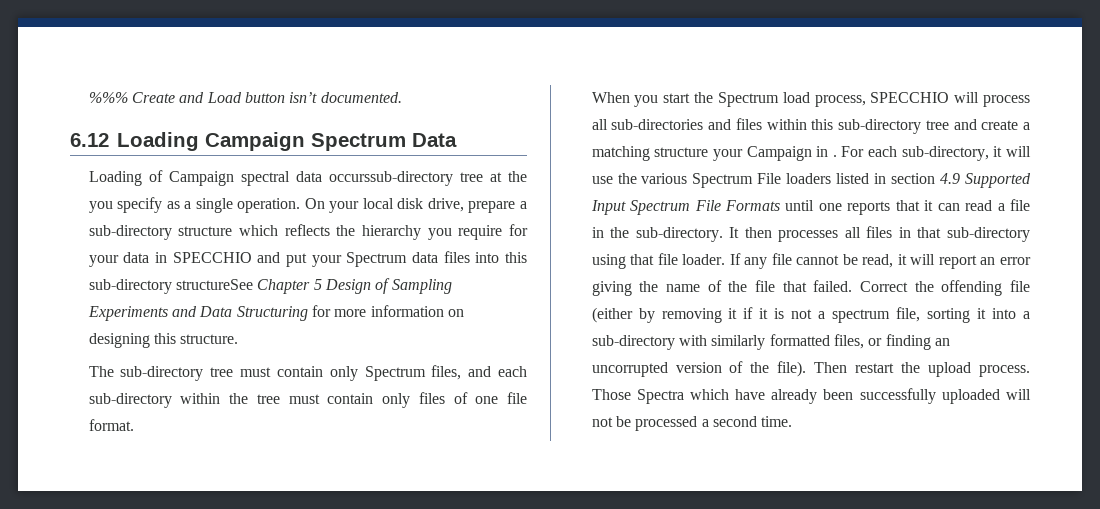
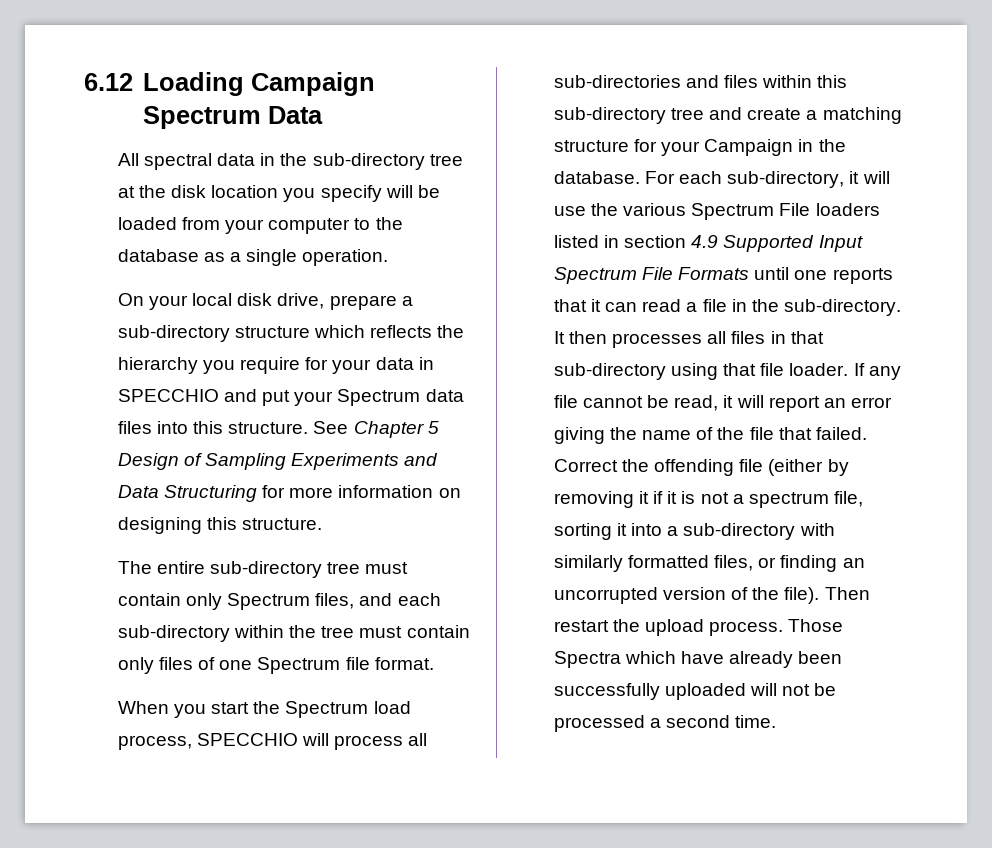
- %%% Create and Load button isn’t documented.
- Loading of Campaign spectral data occurssub-directory tree at the you specify as a single operation. On your local disk drive, prepare a sub-directory structure which reflects the hierarchy you require for your data in SPECCHIO and put your Spectrum data files into this sub-directory structureSee Chapter 5 Design of Sampling Experiments and Data Structuring for more information on designing this structure.
+ All spectral data in the sub-directory tree at the disk location you specify will be loaded from your computer to the database as a single operation.
+ On your local disk drive, prepare a sub-directory structure which reflects the hierarchy you require for your data in SPECCHIO and put your Spectrum data files into this structure. See Chapter 5 Design of Sampling Experiments and Data Structuring for more information on designing this structure.
- The sub-directory tree must contain only Spectrum files, and each sub-directory within the tree must contain only files of one file format.
+ The entire sub-directory tree must contain only Spectrum files, and each sub-directory within the tree must contain only files of one Spectrum file format.
- When you start the Spectrum load process, SPECCHIO will process all sub-directories and files within this sub-directory tree and create a matching structure your Campaign in .
+ When you start the Spectrum load process, SPECCHIO will process all sub-directories and files within this sub-directory tree and create a matching structure for your Campaign in the database.

